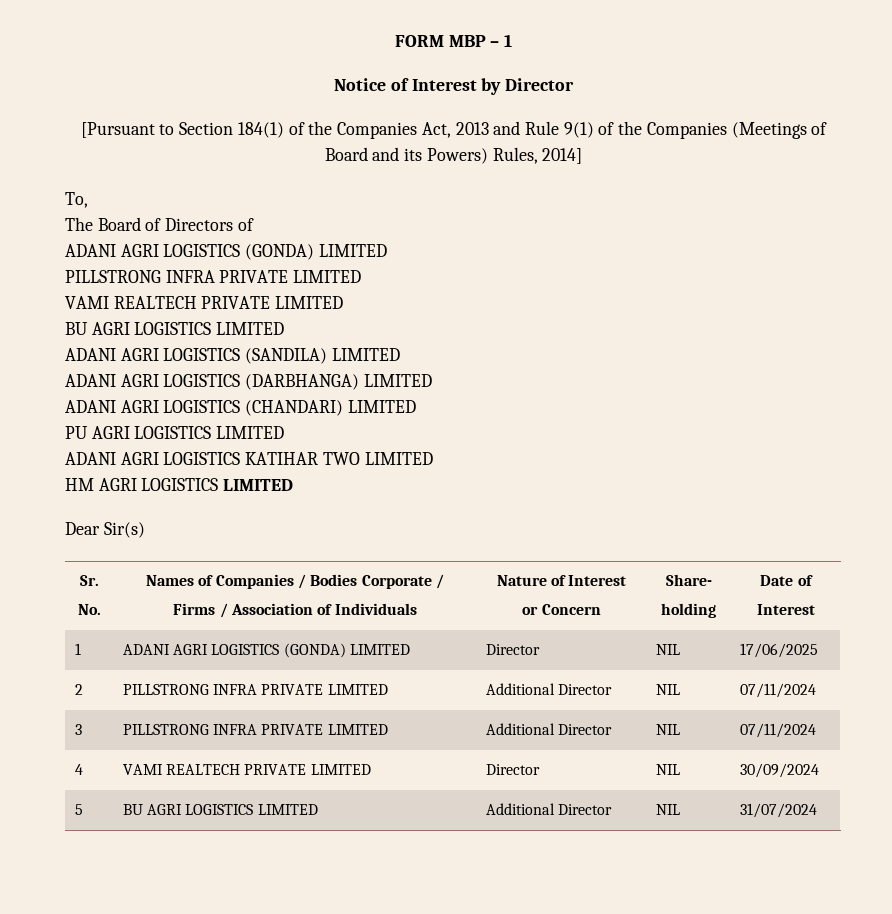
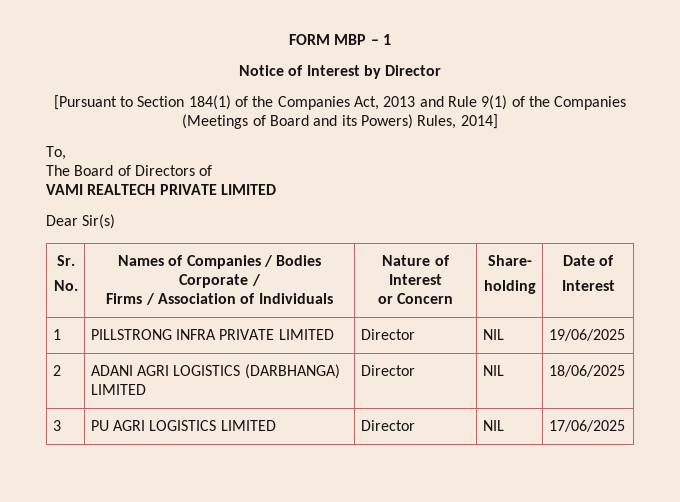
  The Board of Directors of
- ADANI AGRI LOGISTICS (GONDA) LIMITED
- PILLSTRONG INFRA PRIVATE LIMITED
  VAMI REALTECH PRIVATE LIMITED
- BU AGRI LOGISTICS LIMITED
- ADANI AGRI LOGISTICS (SANDILA) LIMITED
- ADANI AGRI LOGISTICS (DARBHANGA) LIMITED
- ADANI AGRI LOGISTICS (CHANDARI) LIMITED
- PU AGRI LOGISTICS LIMITED
- ADANI AGRI LOGISTICS KATIHAR TWO LIMITED
- HM AGRI LOGISTICS LIMITED
- 1 | ADANI AGRI LOGISTICS (GONDA) LIMITED | Director | NIL | 17/06/2025
- 2 | PILLSTRONG INFRA PRIVATE LIMITED | Additional Director | NIL | 07/11/2024
- 3 | PILLSTRONG INFRA PRIVATE LIMITED | Additional Director | NIL | 07/11/2024
- 4 | VAMI REALTECH PRIVATE LIMITED | Director | NIL | 30/09/2024
- 5 | BU AGRI LOGISTICS LIMITED | Additional Director | NIL | 31/07/2024
+ 1 | PILLSTRONG INFRA PRIVATE LIMITED | Director | NIL | 19/06/2025
+ 2 | ADANI AGRI LOGISTICS (DARBHANGA) LIMITED | Director | NIL | 18/06/2025
+ 3 | PU AGRI LOGISTICS LIMITED | Director | NIL | 17/06/2025

